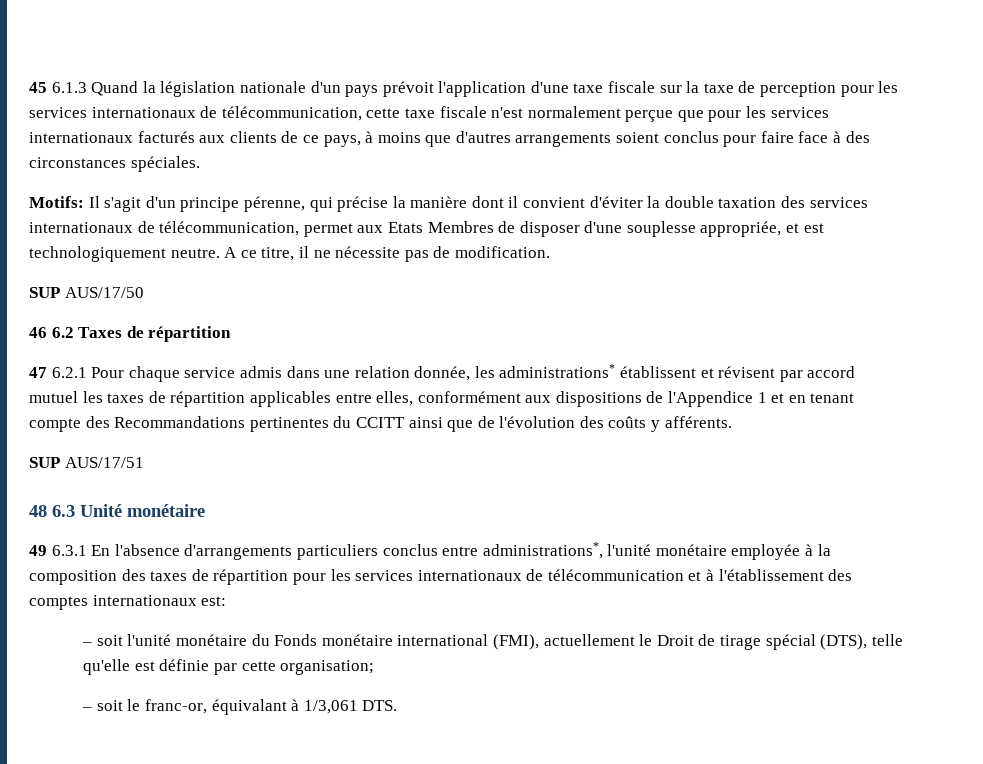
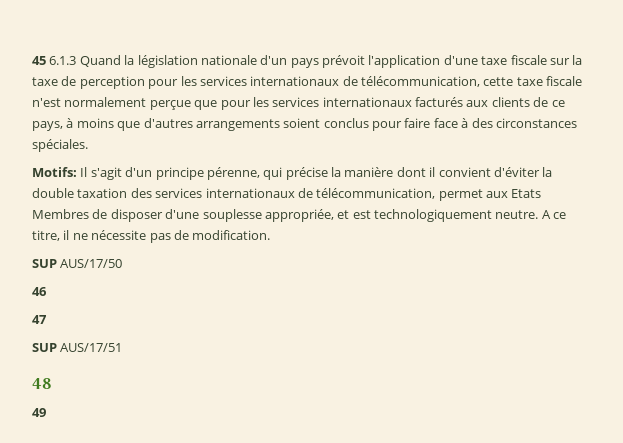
- 46 6.2 Taxes de répartition
- 47 6.2.1 Pour chaque service admis dans une relation donnée, les administrations* établissent et révisent par accord mutuel les taxes de répartition applicables entre elles, conformément aux dispositions de l'Appendice 1 et en tenant compte des Recommandations pertinentes du CCITT ainsi que de l'évolution des coûts y afférents.
+ 46
+ 47
  SUP AUS/17/51
- 48 6.3 Unité monétaire
- 49 6.3.1 En l'absence d'arrangements particuliers conclus entre administrations*, l'unité monétaire employée à la composition des taxes de répartition pour les services internationaux de télécommunication et à l'établissement des comptes internationaux est:
- – soit l'unité monétaire du Fonds monétaire international (FMI), actuellement le Droit de tirage spécial (DTS), telle qu'elle est définie par cette organisation;
- – soit le franc-or, équivalant à 1/3,061 DTS.
+ 48
+ 49

